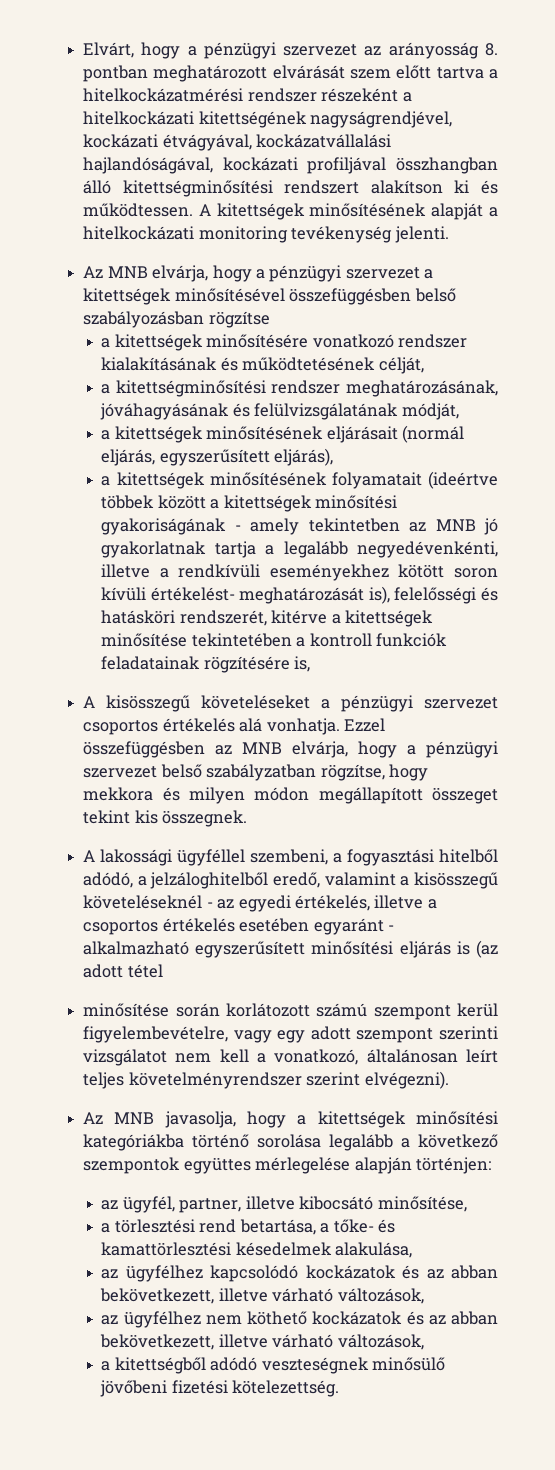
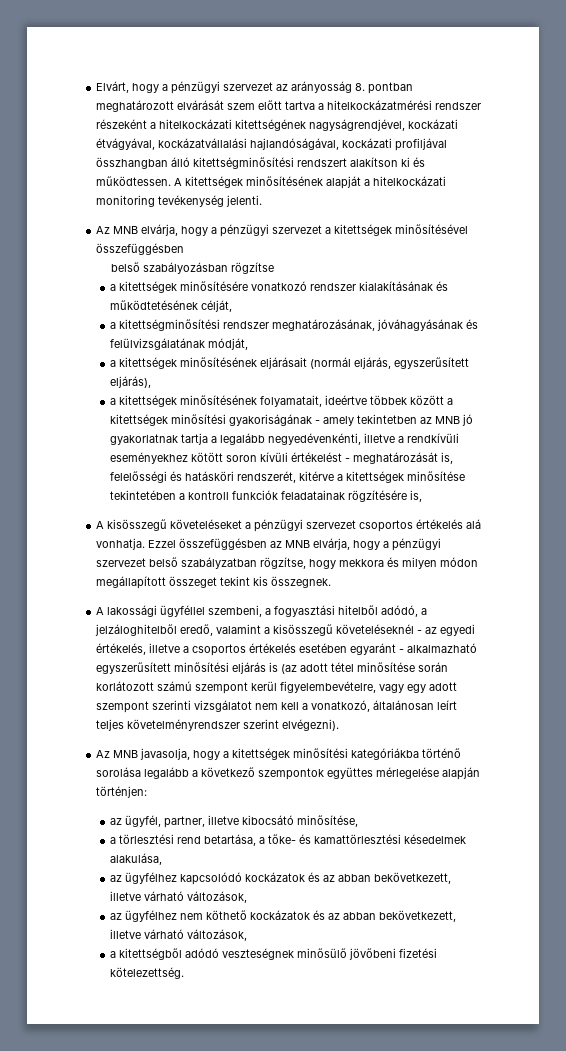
- Az MNB elvárja, hogy a pénzügyi szervezet a kitettségek minősítésével összefüggésben belső szabályozásban rögzítse
+ Az MNB elvárja, hogy a pénzügyi szervezet a kitettségek minősítésével összefüggésben
+ belső szabályozásban rögzítse
- a kitettségek minősítésének folyamatait (ideértve többek között a kitettségek minősítési gyakoriságának - amely tekintetben az MNB jó gyakorlatnak tartja a legalább negyedévenkénti, illetve a rendkívüli eseményekhez kötött soron kívüli értékelést- meghatározását is), felelősségi és hatásköri rendszerét, kitérve a kitettségek minősítése tekintetében a kontroll funkciók feladatainak rögzítésére is,
+ a kitettségek minősítésének folyamatait, ideértve többek között a kitettségek minősítési gyakoriságának - amely tekintetben az MNB jó gyakorlatnak tartja a legalább negyedévenkénti, illetve a rendkívüli eseményekhez kötött soron kívüli értékelést - meghatározását is, felelősségi és hatásköri rendszerét, kitérve a kitettségek minősítése tekintetében a kontroll funkciók feladatainak rögzítésére is,
- A lakossági ügyféllel szembeni, a fogyasztási hitelből adódó, a jelzáloghitelből eredő, valamint a kisösszegű követeléseknél - az egyedi értékelés, illetve a csoportos értékelés esetében egyaránt - alkalmazható egyszerűsített minősítési eljárás is (az adott tétel
- minősítése során korlátozott számú szempont kerül figyelembevételre, vagy egy adott szempont szerinti vizsgálatot nem kell a vonatkozó, általánosan leírt teljes követelményrendszer szerint elvégezni).
+ A lakossági ügyféllel szembeni, a fogyasztási hitelből adódó, a jelzáloghitelből eredő, valamint a kisösszegű követeléseknél - az egyedi értékelés, illetve a csoportos értékelés esetében egyaránt - alkalmazható egyszerűsített minősítési eljárás is (az adott tétel minősítése során korlátozott számú szempont kerül figyelembevételre, vagy egy adott szempont szerinti vizsgálatot nem kell a vonatkozó, általánosan leírt teljes követelményrendszer szerint elvégezni).

